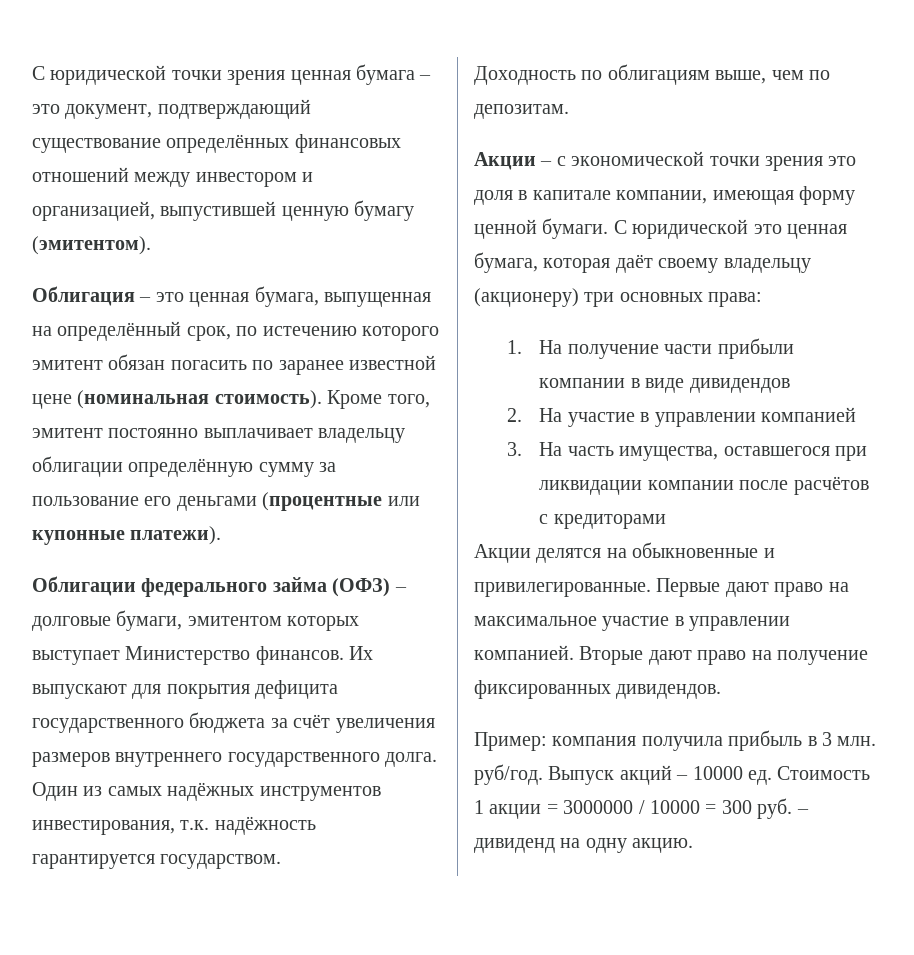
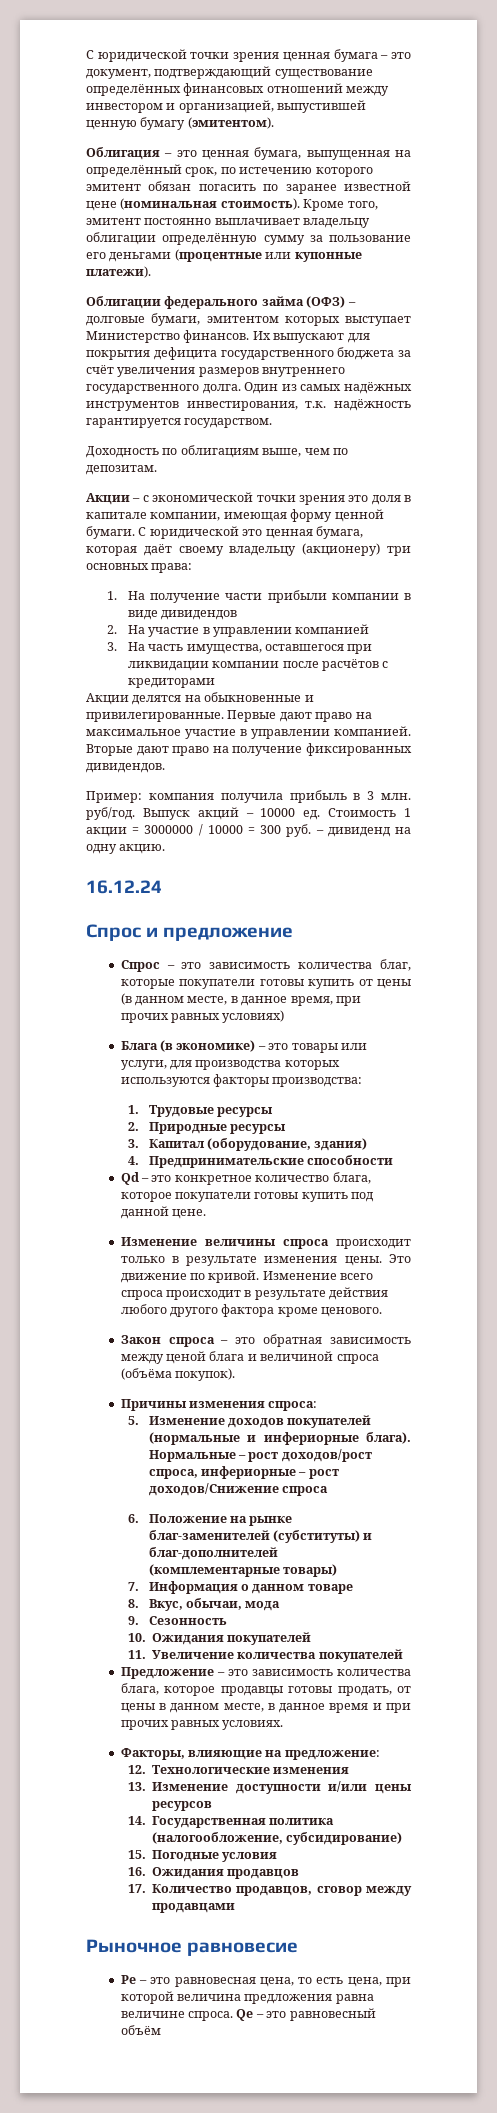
+ 16.12.24
+ Спрос и предложение
+ Спрос – это зависимость количества благ, которые покупатели готовы купить от цены (в данном месте, в данное время, при прочих равных условиях)
+ Блага (в экономике) – это товары или услуги, для производства которых используются факторы производства:
+ 1. Трудовые ресурсы
+ 2. Природные ресурсы
+ 3. Капитал (оборудование, здания)
+ 4. Предпринимательские способности
+ Qd – это конкретное количество блага, которое покупатели готовы купить под данной цене.
+ Изменение величины спроса происходит только в результате изменения цены. Это движение по кривой. Изменение всего спроса происходит в результате действия любого другого фактора кроме ценового.
+ Закон спроса – это обратная зависимость между ценой блага и величиной спроса (объёма покупок).
+ Причины изменения спроса:
+ 5. Изменение доходов покупателей (нормальные и инфериорные блага). Нормальные – рост доходов/рост спроса, инфериорные – рост доходов/Снижение спроса
+ 6. Положение на рынке благ-заменителей (субституты) и благ-дополнителей (комплементарные товары)
+ 7. Информация о данном товаре
+ 8. Вкус, обычаи, мода
+ 9. Сезонность
+ 10. Ожидания покупателей
+ 11. Увеличение количества покупателей
+ Предложение – это зависимость количества блага, которое продавцы готовы продать, от цены в данном месте, в данное время и при прочих равных условиях.
+ Факторы, влияющие на предложение:
+ 12. Технологические изменения
+ 13. Изменение доступности и/или цены ресурсов
+ 14. Государственная политика (налогообложение, субсидирование)
+ 15. Погодные условия
+ 16. Ожидания продавцов
+ 17. Количество продавцов, сговор между продавцами
+ Рыночное равновесие
+ Pe – это равновесная цена, то есть цена, при которой величина предложения равна величине спроса. Qe – это равновесный объём

